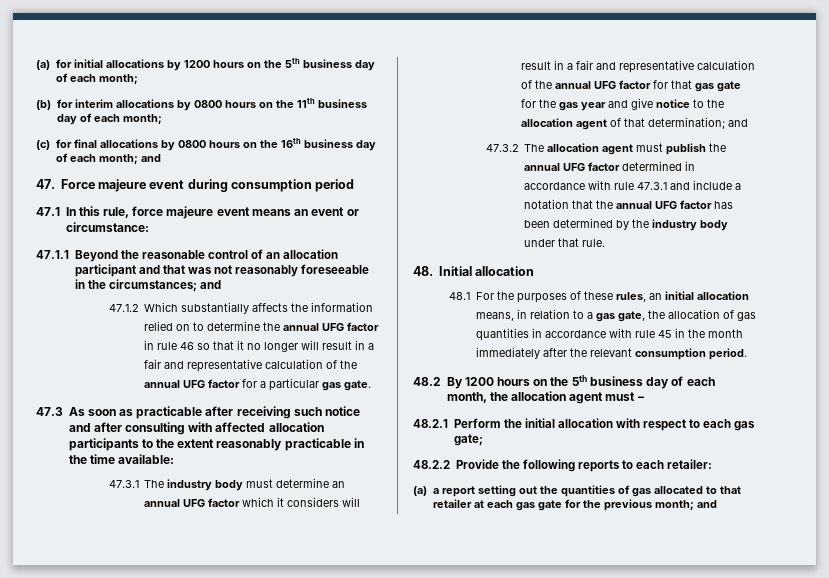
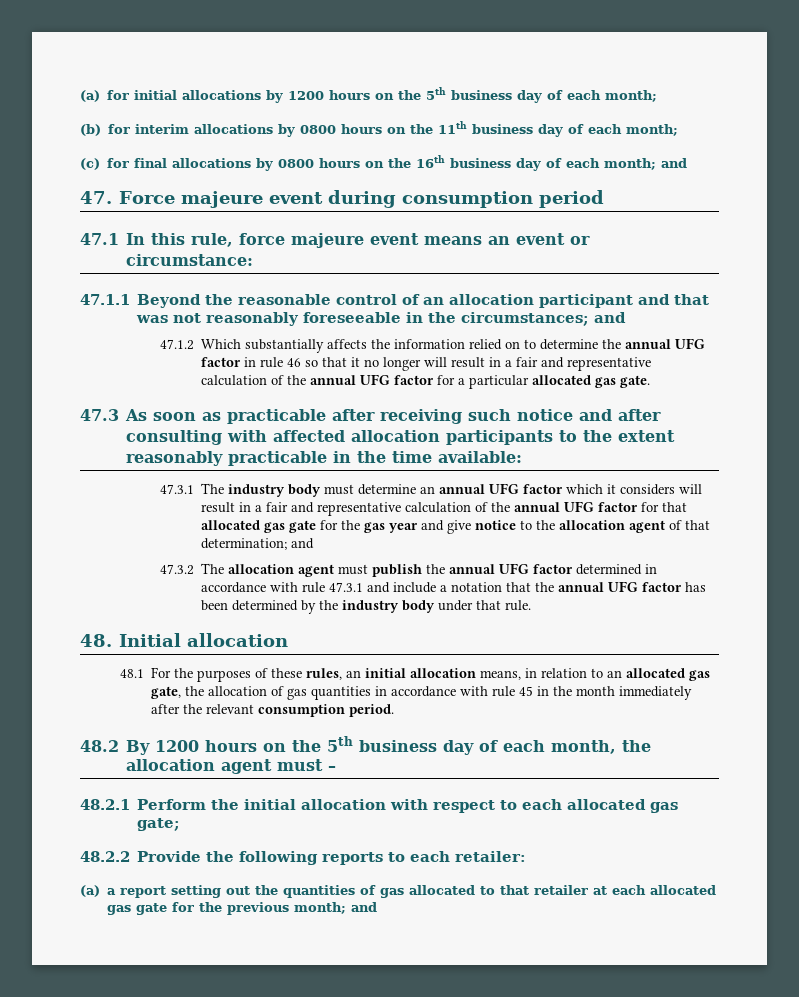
- 47.1.2 Which substantially affects the information relied on to determine the annual UFG factor in rule 46 so that it no longer will result in a fair and representative calculation of the annual UFG factor for a particular gas gate.
+ 47.1.2 Which substantially affects the information relied on to determine the annual UFG factor in rule 46 so that it no longer will result in a fair and representative calculation of the annual UFG factor for a particular allocated gas gate.
- 47.3.1 The industry body must determine an annual UFG factor which it considers will result in a fair and representative calculation of the annual UFG factor for that gas gate for the gas year and give notice to the allocation agent of that determination; and
+ 47.3.1 The industry body must determine an annual UFG factor which it considers will result in a fair and representative calculation of the annual UFG factor for that allocated gas gate for the gas year and give notice to the allocation agent of that determination; and
- 48.1 For the purposes of these rules, an initial allocation means, in relation to a gas gate, the allocation of gas quantities in accordance with rule 45 in the month immediately after the relevant consumption period.
+ 48.1 For the purposes of these rules, an initial allocation means, in relation to an allocated gas gate, the allocation of gas quantities in accordance with rule 45 in the month immediately after the relevant consumption period.
- 48.2.1 Perform the initial allocation with respect to each gas gate;
+ 48.2.1 Perform the initial allocation with respect to each allocated gas gate;
- (a) a report setting out the quantities of gas allocated to that retailer at each gas gate for the previous month; and
+ (a) a report setting out the quantities of gas allocated to that retailer at each allocated gas gate for the previous month; and

